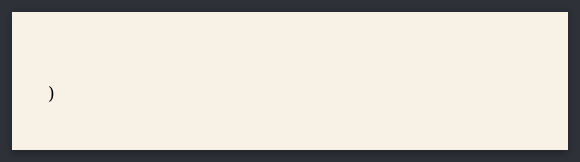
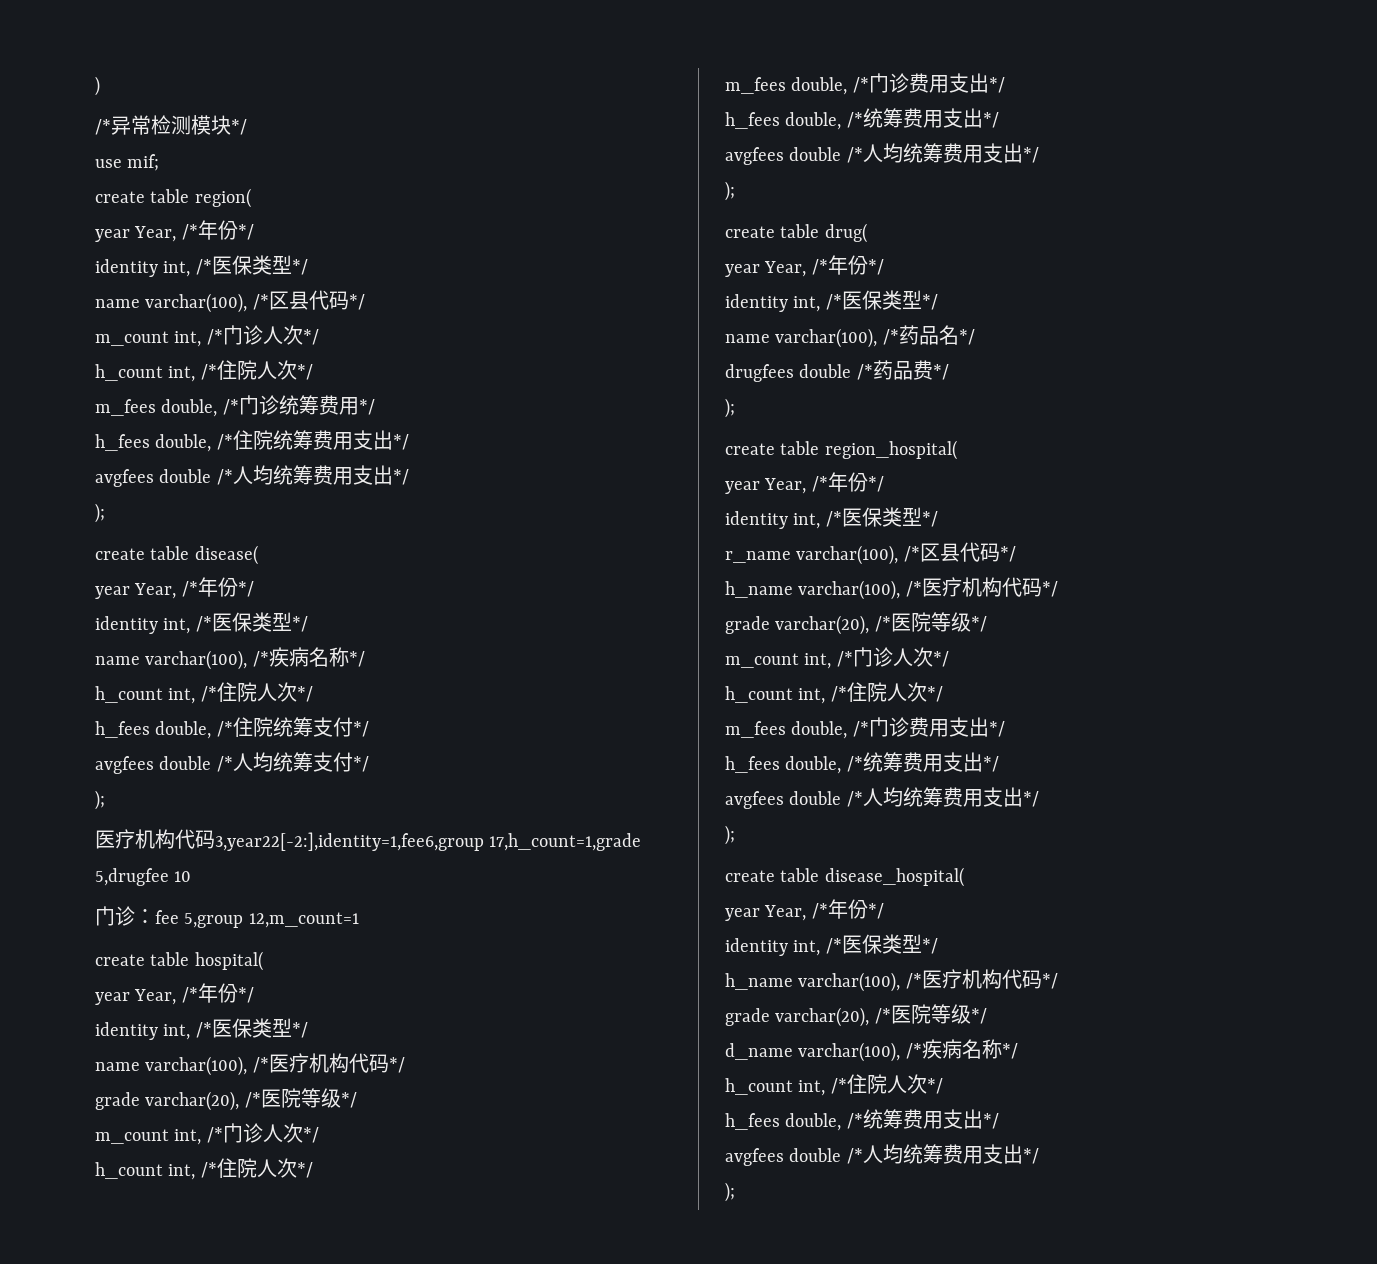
+ /*异常检测模块*/
+ use mif;
+ create table region(
+ year Year, /*年份*/
+ identity int, /*医保类型*/
+ name varchar(100), /*区县代码*/
+ m_count int, /*门诊人次*/
+ h_count int, /*住院人次*/
+ m_fees double, /*门诊统筹费用*/
+ h_fees double, /*住院统筹费用支出*/
+ avgfees double /*人均统筹费用支出*/
+ );
+ create table disease(
+ year Year, /*年份*/
+ identity int, /*医保类型*/
+ name varchar(100), /*疾病名称*/
+ h_count int, /*住院人次*/
+ h_fees double, /*住院统筹支付*/
+ avgfees double /*人均统筹支付*/
+ );
+ 医疗机构代码3,year22[-2:],identity=1,fee6,group 17,h_count=1,grade 5,drugfee 10
+ 门诊：fee 5,group 12,m_count=1
+ create table hospital(
+ year Year, /*年份*/
+ identity int, /*医保类型*/
+ name varchar(100), /*医疗机构代码*/
+ grade varchar(20), /*医院等级*/
+ m_count int, /*门诊人次*/
+ h_count int, /*住院人次*/
+ m_fees double, /*门诊费用支出*/
+ h_fees double, /*统筹费用支出*/
+ avgfees double /*人均统筹费用支出*/
+ );
+ create table drug(
+ year Year, /*年份*/
+ identity int, /*医保类型*/
+ name varchar(100), /*药品名*/
+ drugfees double /*药品费*/
+ );
+ create table region_hospital(
+ year Year, /*年份*/
+ identity int, /*医保类型*/
+ r_name varchar(100), /*区县代码*/
+ h_name varchar(100), /*医疗机构代码*/
+ grade varchar(20), /*医院等级*/
+ m_count int, /*门诊人次*/
+ h_count int, /*住院人次*/
+ m_fees double, /*门诊费用支出*/
+ h_fees double, /*统筹费用支出*/
+ avgfees double /*人均统筹费用支出*/
+ );
+ create table disease_hospital(
+ year Year, /*年份*/
+ identity int, /*医保类型*/
+ h_name varchar(100), /*医疗机构代码*/
+ grade varchar(20), /*医院等级*/
+ d_name varchar(100), /*疾病名称*/
+ h_count int, /*住院人次*/
+ h_fees double, /*统筹费用支出*/
+ avgfees double /*人均统筹费用支出*/
+ );

